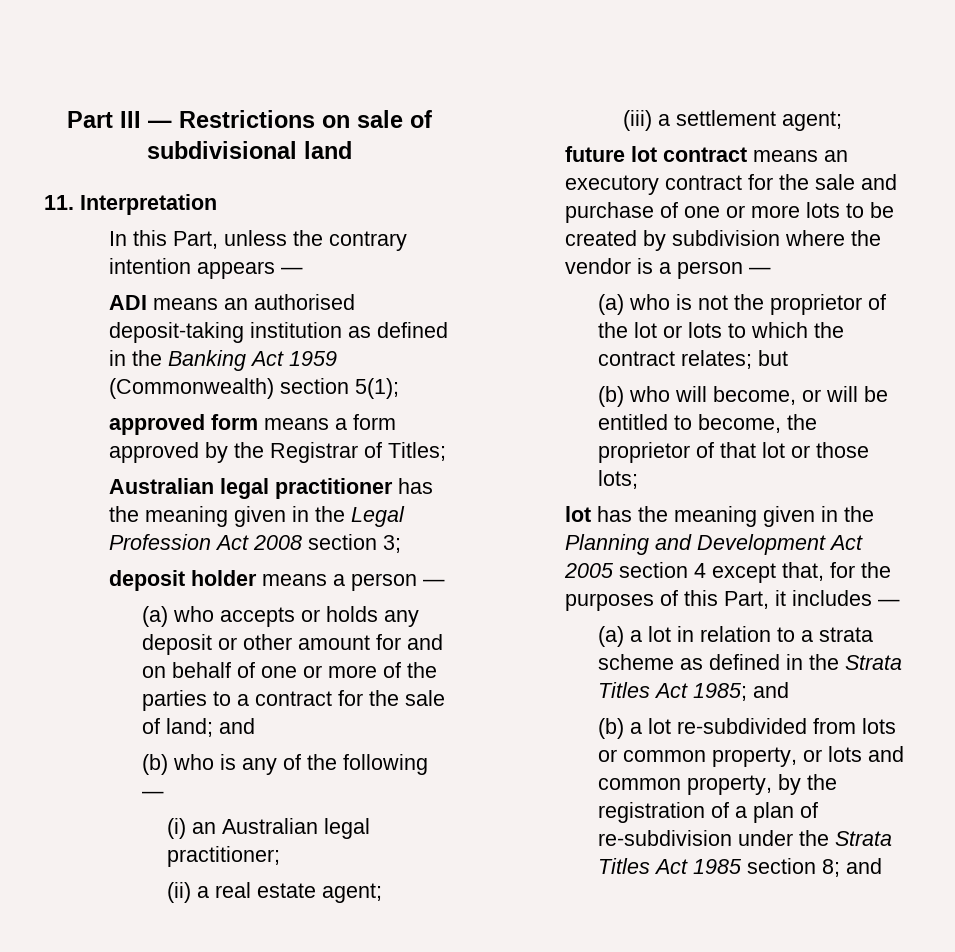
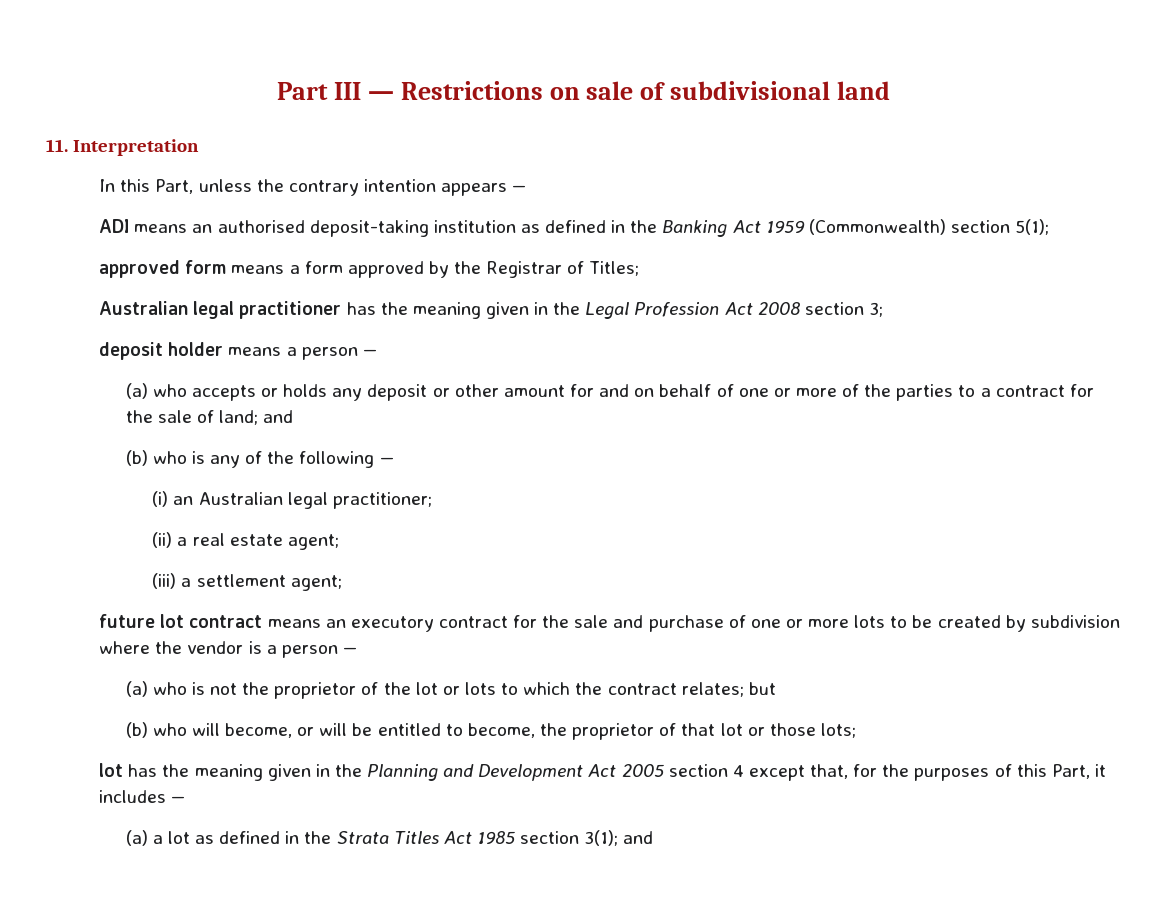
- (a) a lot in relation to a strata scheme as defined in the Strata Titles Act 1985; and
- (b) a lot re-subdivided from lots or common property, or lots and common property, by the registration of a plan of re-subdivision under the Strata Titles Act 1985 section 8; and
+ (a) a lot as defined in the Strata Titles Act 1985 section 3(1); and

